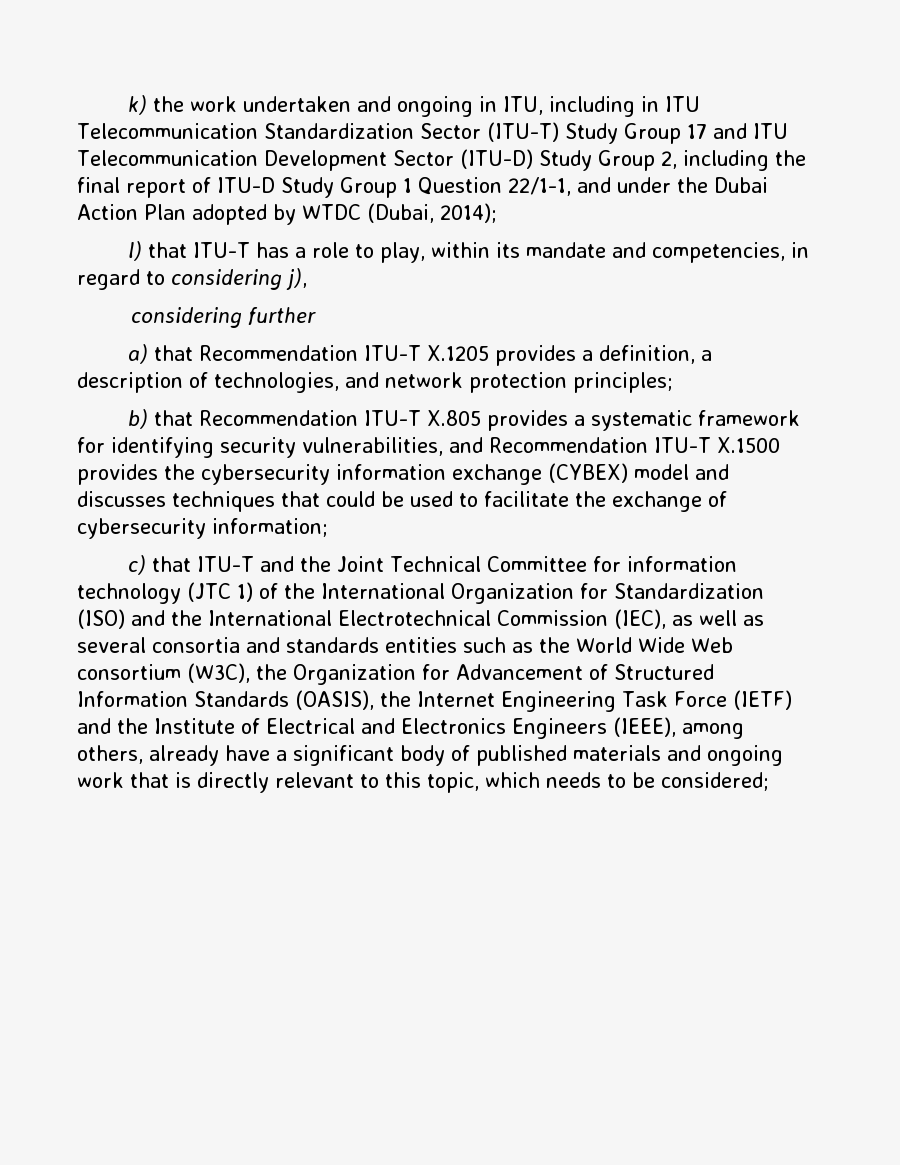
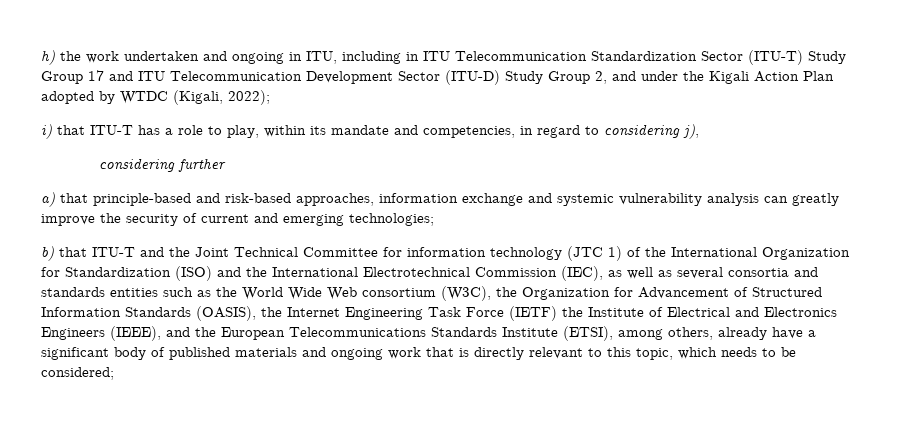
- k) the work undertaken and ongoing in ITU, including in ITU Telecommunication Standardization Sector (ITU-T) Study Group 17 and ITU Telecommunication Development Sector (ITU-D) Study Group 2, including the final report of ITU-D Study Group 1 Question 22/1-1, and under the Dubai Action Plan adopted by WTDC (Dubai, 2014);
- l) that ITU-T has a role to play, within its mandate and competencies, in regard to considering j),
+ h) the work undertaken and ongoing in ITU, including in ITU Telecommunication Standardization Sector (ITU-T) Study Group 17 and ITU Telecommunication Development Sector (ITU-D) Study Group 2, and under the Kigali Action Plan adopted by WTDC (Kigali, 2022);
+ i) that ITU-T has a role to play, within its mandate and competencies, in regard to considering j),
- a) that Recommendation ITU-T X.1205 provides a definition, a description of technologies, and network protection principles;
- b) that Recommendation ITU-T X.805 provides a systematic framework for identifying security vulnerabilities, and Recommendation ITU-T X.1500 provides the cybersecurity information exchange (CYBEX) model and discusses techniques that could be used to facilitate the exchange of cybersecurity information;
- c) that ITU-T and the Joint Technical Committee for information technology (JTC 1) of the International Organization for Standardization (ISO) and the International Electrotechnical Commission (IEC), as well as several consortia and standards entities such as the World Wide Web consortium (W3C), the Organization for Advancement of Structured Information Standards (OASIS), the Internet Engineering Task Force (IETF) and the Institute of Electrical and Electronics Engineers (IEEE), among others, already have a significant body of published materials and ongoing work that is directly relevant to this topic, which needs to be considered;
+ a) that principle-based and risk-based approaches, information exchange and systemic vulnerability analysis can greatly improve the security of current and emerging technologies;
+ b) that ITU-T and the Joint Technical Committee for information technology (JTC 1) of the International Organization for Standardization (ISO) and the International Electrotechnical Commission (IEC), as well as several consortia and standards entities such as the World Wide Web consortium (W3C), the Organization for Advancement of Structured Information Standards (OASIS), the Internet Engineering Task Force (IETF) the Institute of Electrical and Electronics Engineers (IEEE), and the European Telecommunications Standards Institute (ETSI), among others, already have a significant body of published materials and ongoing work that is directly relevant to this topic, which needs to be considered;

